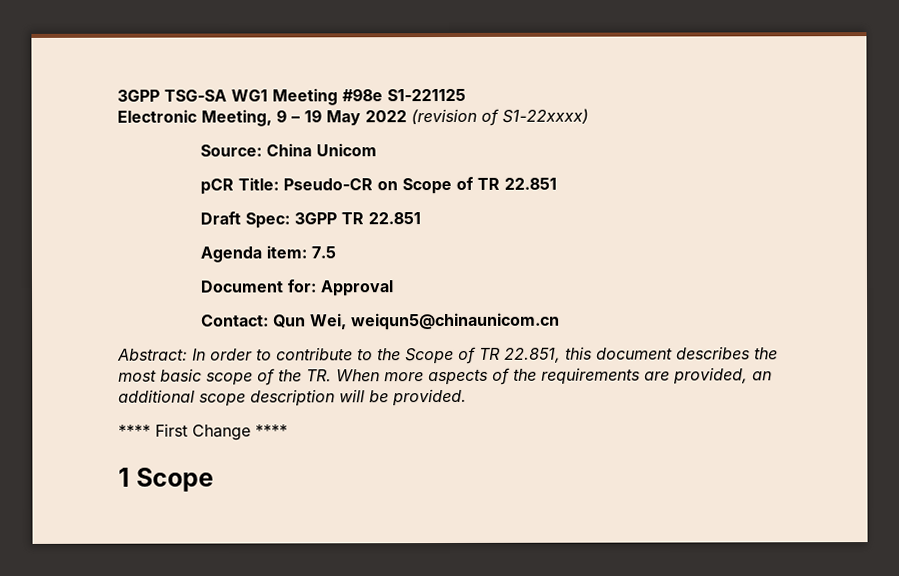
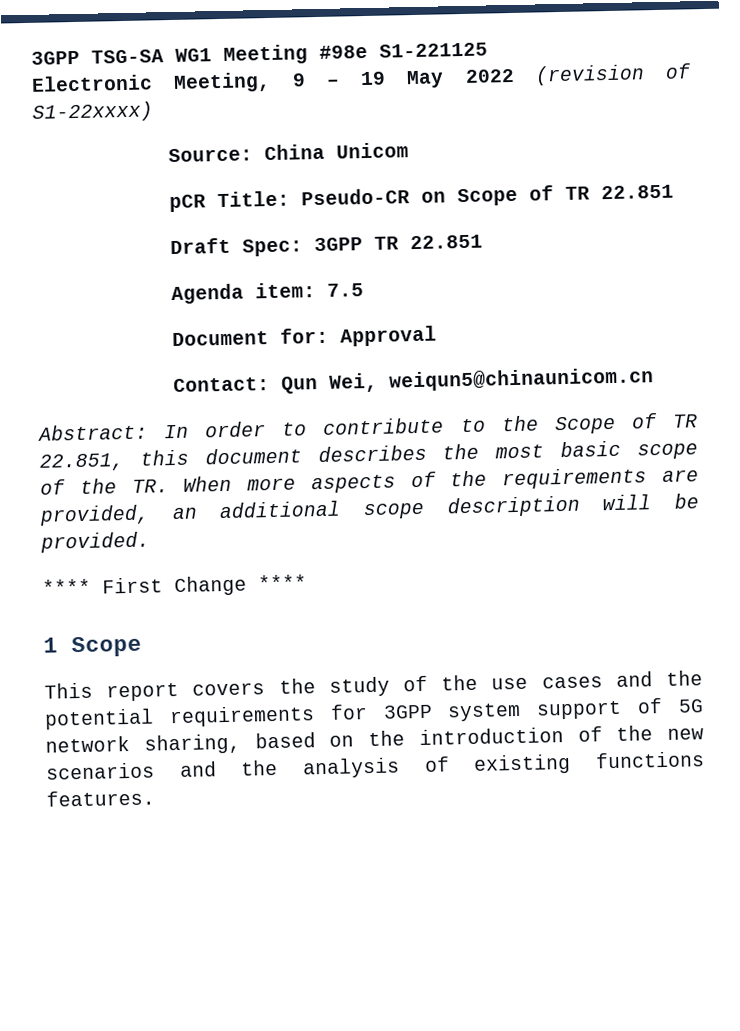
+ This report covers the study of the use cases and the potential requirements for 3GPP system support of 5G network sharing, based on the introduction of the new scenarios and the analysis of existing functions features.

